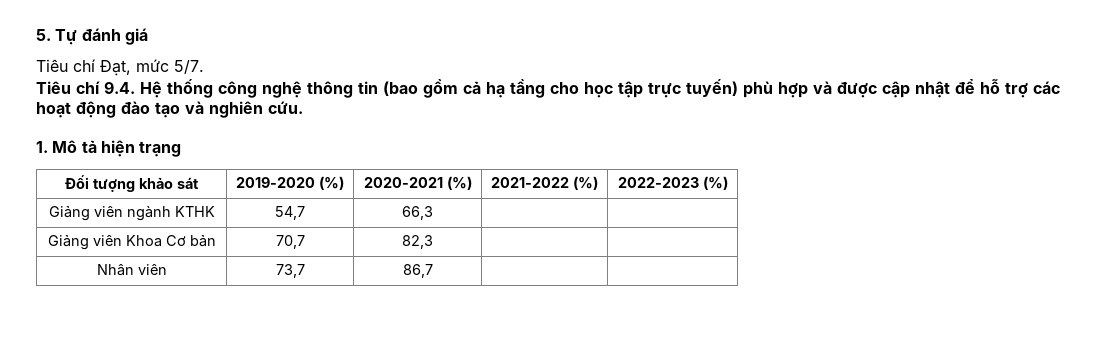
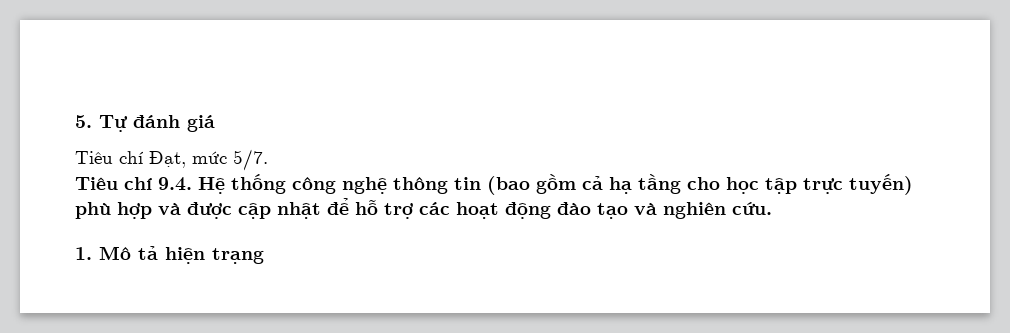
- Đối tượng khảo sát | 2019-2020 (%) | 2020-2021 (%) | 2021-2022 (%) | 2022-2023 (%)
- Giảng viên ngành KTHK | 54,7 | 66,3 | |
- Giảng viên Khoa Cơ bản | 70,7 | 82,3 | |
- Nhân viên | 73,7 | 86,7 | |

